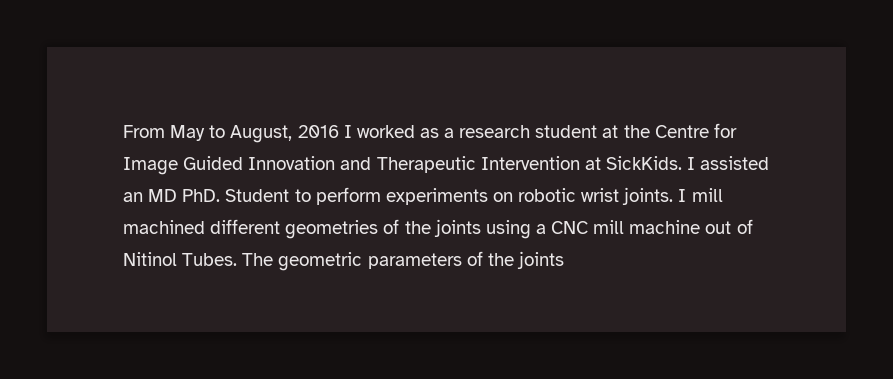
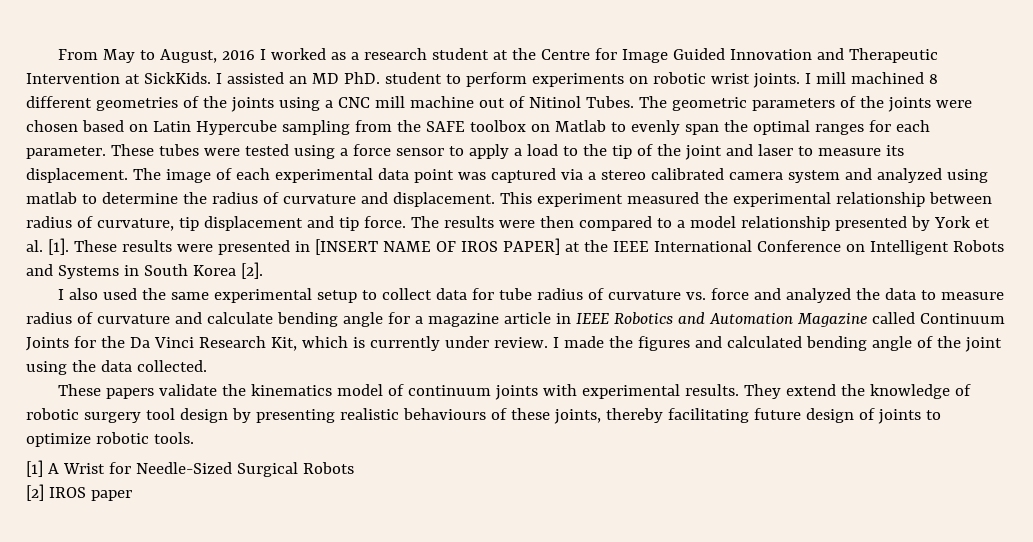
- I assisted an MD PhD. Student to perform experiments on robotic wrist joints.
+ I assisted an MD PhD. student to perform experiments on robotic wrist joints.
- I mill machined different geometries of the joints using a CNC mill machine out of Nitinol Tubes.
+ I mill machined 8 different geometries of the joints using a CNC mill machine out of Nitinol Tubes.
- The geometric parameters of the joints
+ The geometric parameters of the joints were chosen based on Latin Hypercube sampling from the SAFE toolbox on Matlab to evenly span the optimal ranges for each parameter. These tubes were tested using a force sensor to apply a load to the tip of the joint and laser to measure its displacement. The image of each experimental data point was captured via a stereo calibrated camera system and analyzed using matlab to determine the radius of curvature and displacement. This experiment measured the experimental relationship between radius of curvature, tip displacement and tip force. The results were then compared to a model relationship presented by York et al. [1]. These results were presented in [INSERT NAME OF IROS PAPER] at the IEEE International Conference on Intelligent Robots and Systems in South Korea [2].
+ I also used the same experimental setup to collect data for tube radius of curvature vs. force and analyzed the data to measure radius of curvature and calculate bending angle for a magazine article in IEEE Robotics and Automation Magazine called Continuum Joints for the Da Vinci Research Kit, which is currently under review. I made the figures and calculated bending angle of the joint using the data collected.
+ These papers validate the kinematics model of continuum joints with experimental results. They extend the knowledge of robotic surgery tool design by presenting realistic behaviours of these joints, thereby facilitating future design of joints to optimize robotic tools.
+ [1] A Wrist for Needle-Sized Surgical Robots
+ [2] IROS paper

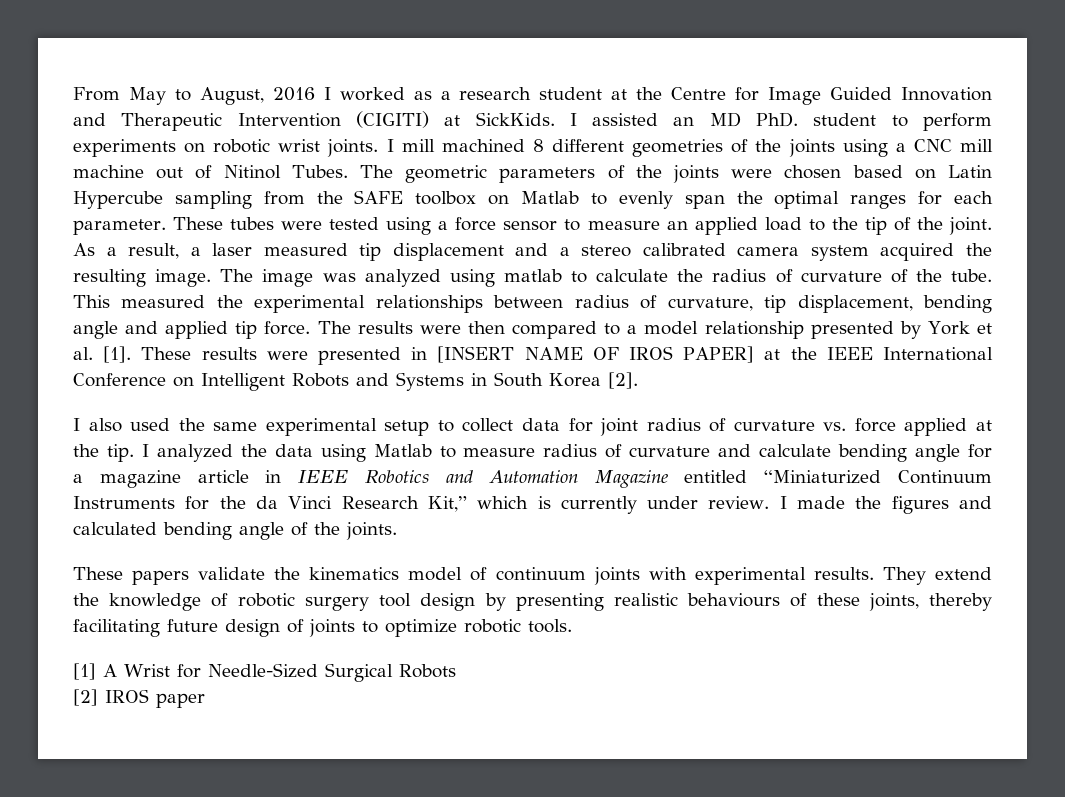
- From May to August, 2016 I worked as a research student at the Centre for Image Guided Innovation and Therapeutic Intervention at SickKids.
+ From May to August, 2016 I worked as a research student at the Centre for Image Guided Innovation and Therapeutic Intervention (CIGITI) at SickKids.
- These tubes were tested using a force sensor to apply a load to the tip of the joint and laser to measure its displacement. The image of each experimental data point was captured via a stereo calibrated camera system and analyzed using matlab to determine the radius of curvature and displacement. This experiment measured the experimental relationship between radius of curvature, tip displacement and tip force.
+ These tubes were tested using a force sensor to measure an applied load to the tip of the joint. As a result, a laser measured tip displacement and a stereo calibrated camera system acquired the resulting image. The image was analyzed using matlab to calculate the radius of curvature of the tube. This measured the experimental relationships between radius of curvature, tip displacement, bending angle and applied tip force.
- I also used the same experimental setup to collect data for tube radius of curvature vs. force and analyzed the data to measure radius of curvature and calculate bending angle for a magazine article in IEEE Robotics and Automation Magazine called Continuum Joints for the Da Vinci Research Kit, which is currently under review.
+ I also used the same experimental setup to collect data for joint radius of curvature vs. force applied at the tip. I analyzed the data using Matlab to measure radius of curvature and calculate bending angle for a magazine article in IEEE Robotics and Automation Magazine entitled “Miniaturized Continuum Instruments for the da Vinci Research Kit,” which is currently under review.
- I made the figures and calculated bending angle of the joint using the data collected.
+ I made the figures and calculated bending angle of the joints.

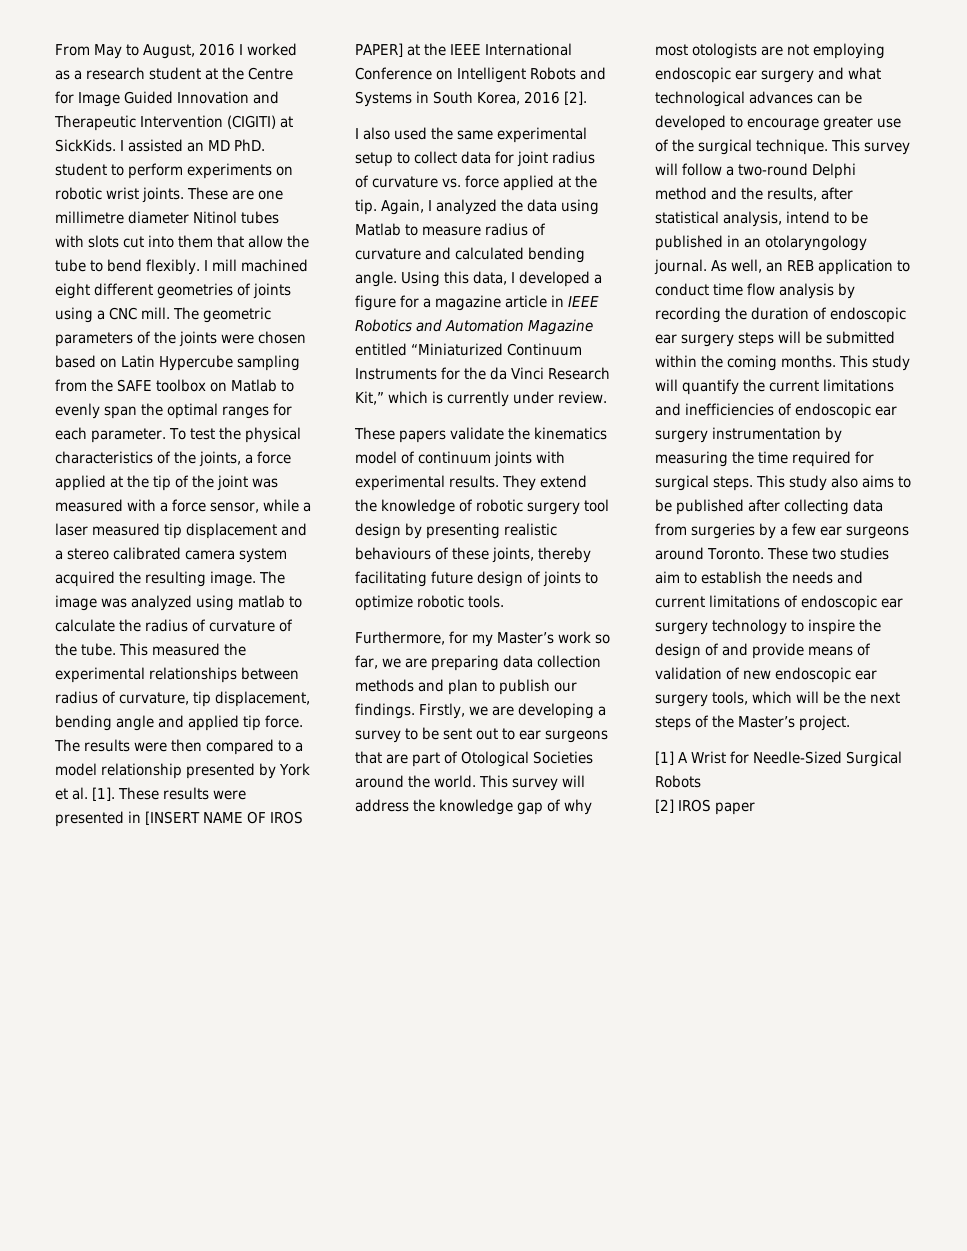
+ These are one millimetre diameter Nitinol tubes with slots cut into them that allow the tube to bend flexibly.
- I mill machined 8 different geometries of the joints using a CNC mill machine out of Nitinol Tubes.
+ I mill machined eight different geometries of joints using a CNC mill.
- These tubes were tested using a force sensor to measure an applied load to the tip of the joint. As a result, a laser measured tip displacement and a stereo calibrated camera system acquired the resulting image.
+ To test the physical characteristics of the joints, a force applied at the tip of the joint was measured with a force sensor, while a laser measured tip displacement and a stereo calibrated camera system acquired the resulting image.
- These results were presented in [INSERT NAME OF IROS PAPER] at the IEEE International Conference on Intelligent Robots and Systems in South Korea [2].
+ These results were presented in [INSERT NAME OF IROS PAPER] at the IEEE International Conference on Intelligent Robots and Systems in South Korea, 2016 [2].
- I analyzed the data using Matlab to measure radius of curvature and calculate bending angle for a magazine article in IEEE Robotics and Automation Magazine entitled “Miniaturized Continuum Instruments for the da Vinci Research Kit,” which is currently under review. I made the figures and calculated bending angle of the joints.
+ Again, I analyzed the data using Matlab to measure radius of curvature and calculated bending angle. Using this data, I developed a figure for a magazine article in IEEE Robotics and Automation Magazine entitled “Miniaturized Continuum Instruments for the da Vinci Research Kit,” which is currently under review.
+ Furthermore, for my Master’s work so far, we are preparing data collection methods and plan to publish our findings. Firstly, we are developing a survey to be sent out to ear surgeons that are part of Otological Societies around the world. This survey will address the knowledge gap of why most otologists are not employing endoscopic ear surgery and what technological advances can be developed to encourage greater use of the surgical technique. This survey will follow a two-round Delphi method and the results, after statistical analysis, intend to be published in an otolaryngology journal. As well, an REB application to conduct time flow analysis by recording the duration of endoscopic ear surgery steps will be submitted within the coming months. This study will quantify the current limitations and inefficiencies of endoscopic ear surgery instrumentation by measuring the time required for surgical steps. This study also aims to be published after collecting data from surgeries by a few ear surgeons around Toronto. These two studies aim to establish the needs and current limitations of endoscopic ear surgery technology to inspire the design of and provide means of validation of new endoscopic ear surgery tools, which will be the next steps of the Master’s project.

